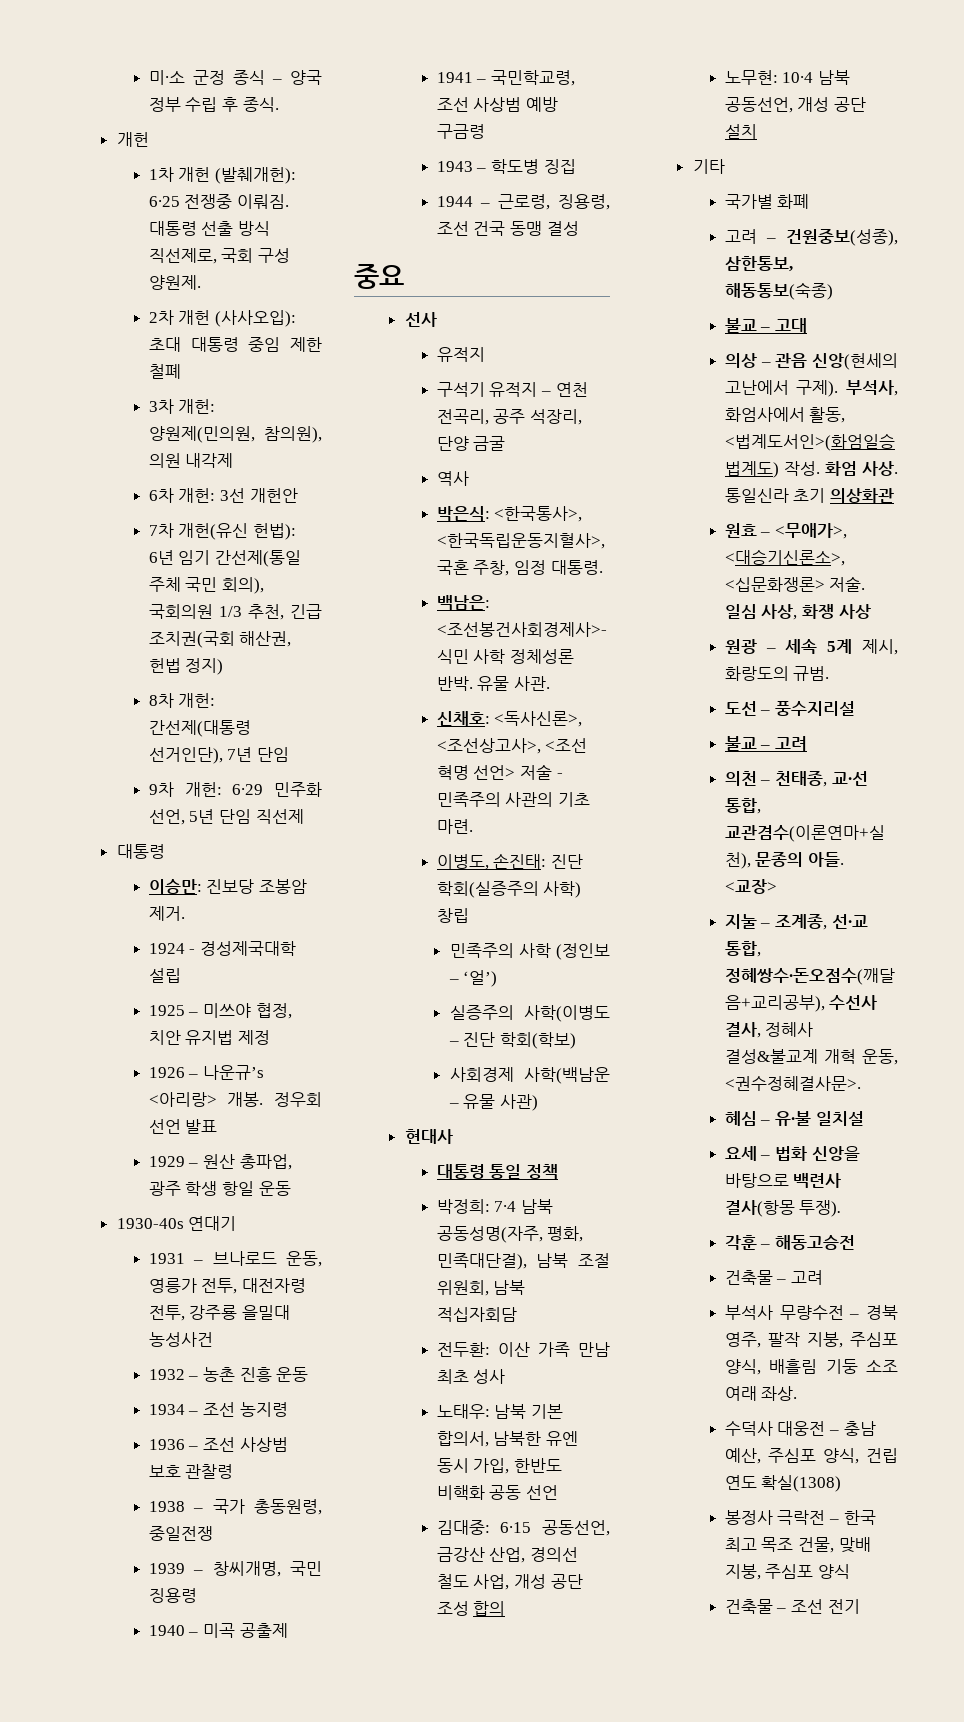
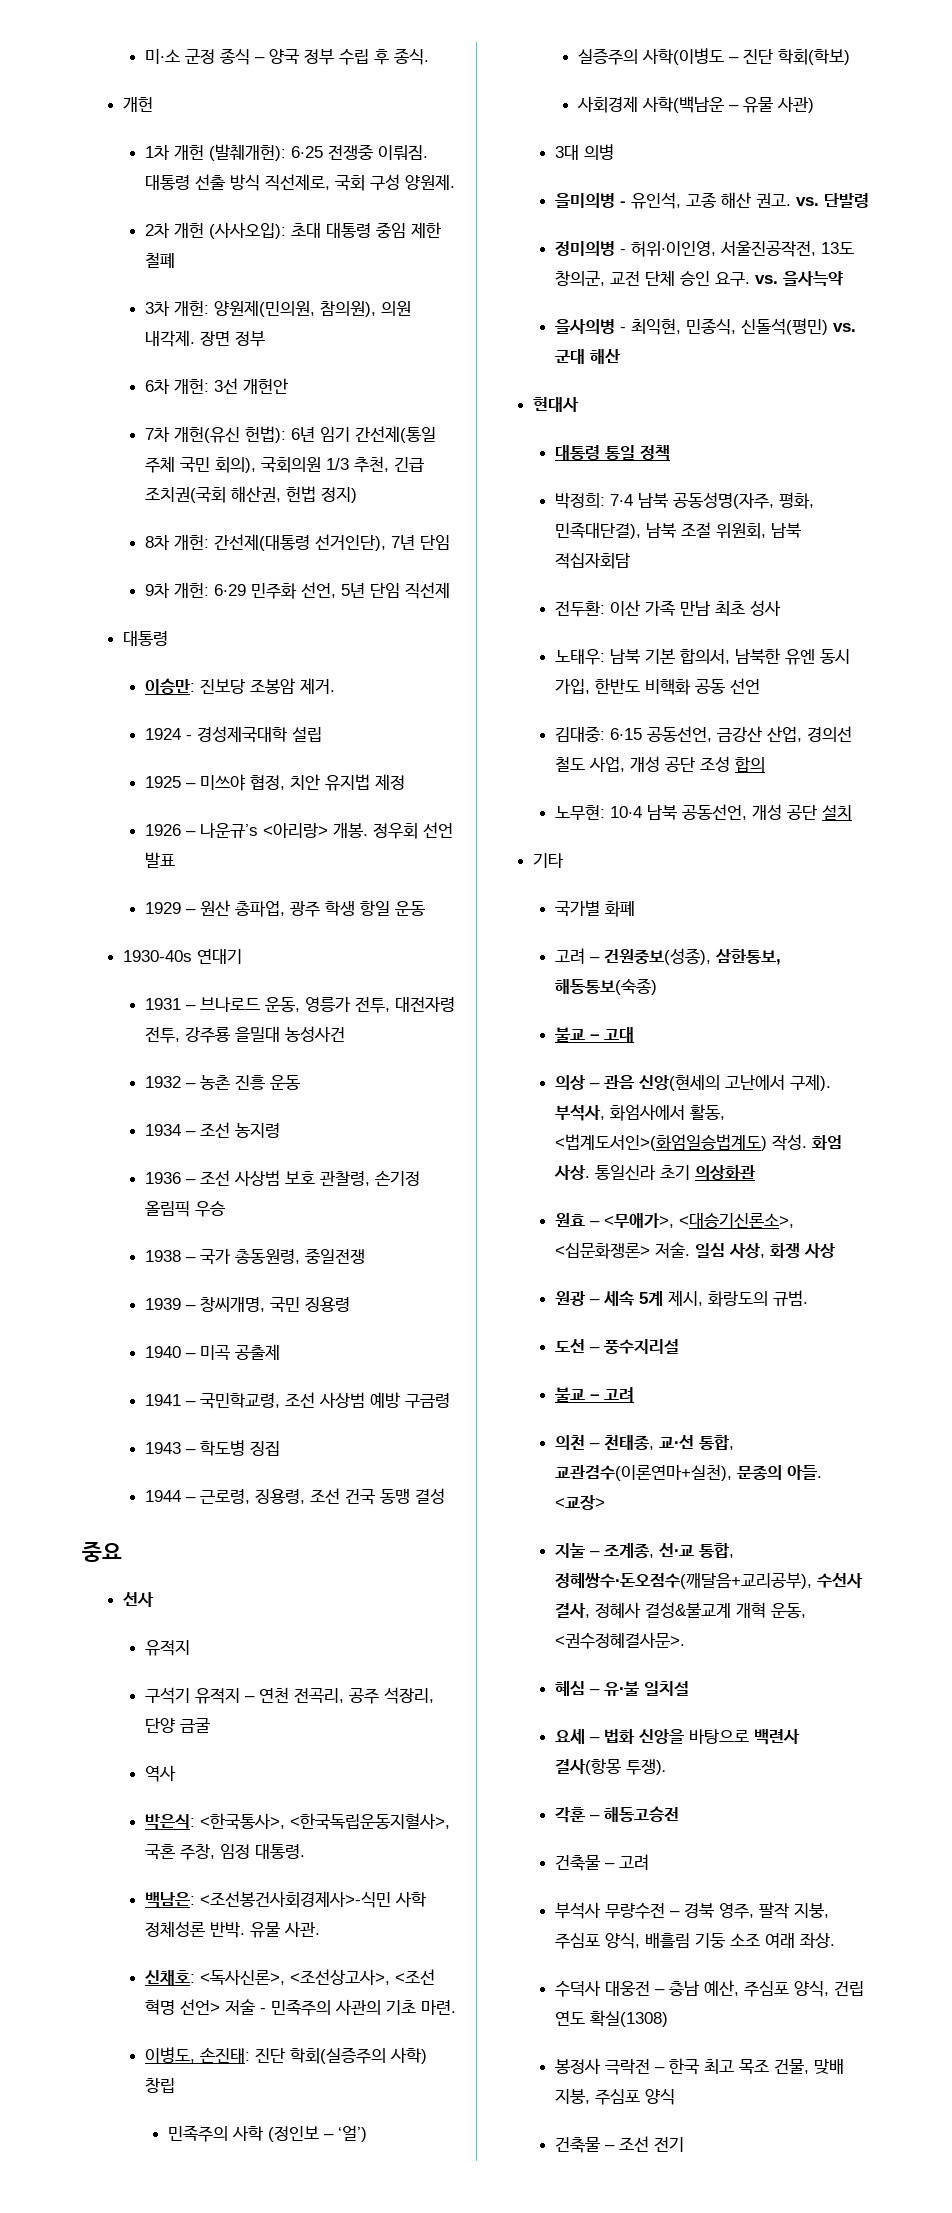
- 3차 개헌: 양원제(민의원, 참의원), 의원 내각제
+ 3차 개헌: 양원제(민의원, 참의원), 의원 내각제. 장면 정부
- 1936 – 조선 사상범 보호 관찰령
+ 1936 – 조선 사상범 보호 관찰령, 손기정 올림픽 우승
+ 3대 의병
+ 을미의병 - 유인석, 고종 해산 권고. vs. 단발령
+ 정미의병 - 허위∙이인영, 서울진공작전, 13도 창의군, 교전 단체 승인 요구. vs. 을사늑약
+ 을사의병 - 최익현, 민종식, 신돌석(평민) vs. 군대 해산

